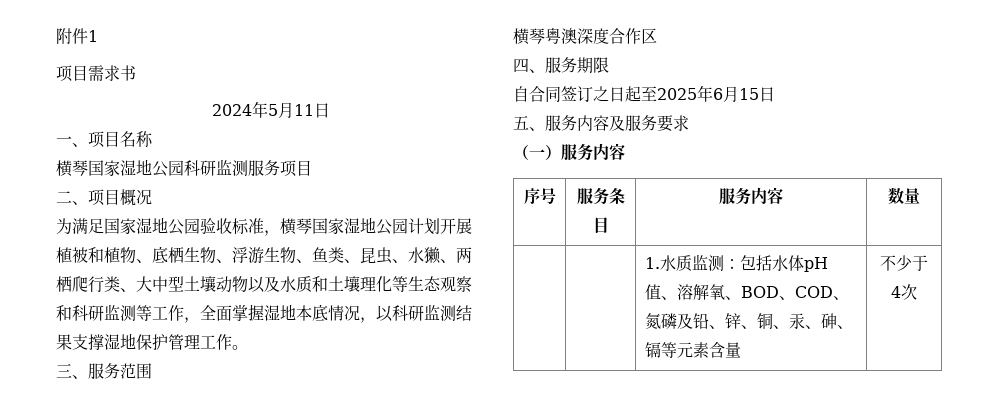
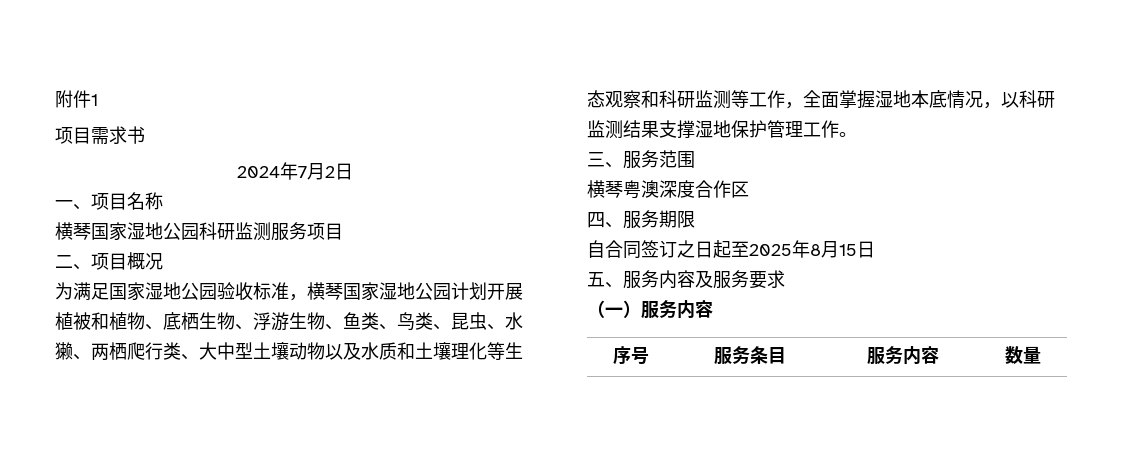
- 2024年5月11日
+ 2024年7月2日
- 为满足国家湿地公园验收标准，横琴国家湿地公园计划开展植被和植物、底栖生物、浮游生物、鱼类、昆虫、水獭、两栖爬行类、大中型土壤动物以及水质和土壤理化等生态观察和科研监测等工作，全面掌握湿地本底情况，以科研监测结果支撑湿地保护管理工作。
+ 为满足国家湿地公园验收标准，横琴国家湿地公园计划开展植被和植物、底栖生物、浮游生物、鱼类、鸟类、昆虫、水獭、两栖爬行类、大中型土壤动物以及水质和土壤理化等生态观察和科研监测等工作，全面掌握湿地本底情况，以科研监测结果支撑湿地保护管理工作。
- 自合同签订之日起至2025年6月15日
+ 自合同签订之日起至2025年8月15日
- | | 1.水质监测：包括水体pH值、溶解氧、BOD、COD、氮磷及铅、锌、铜、汞、砷、镉等元素含量 | 不少于4次

